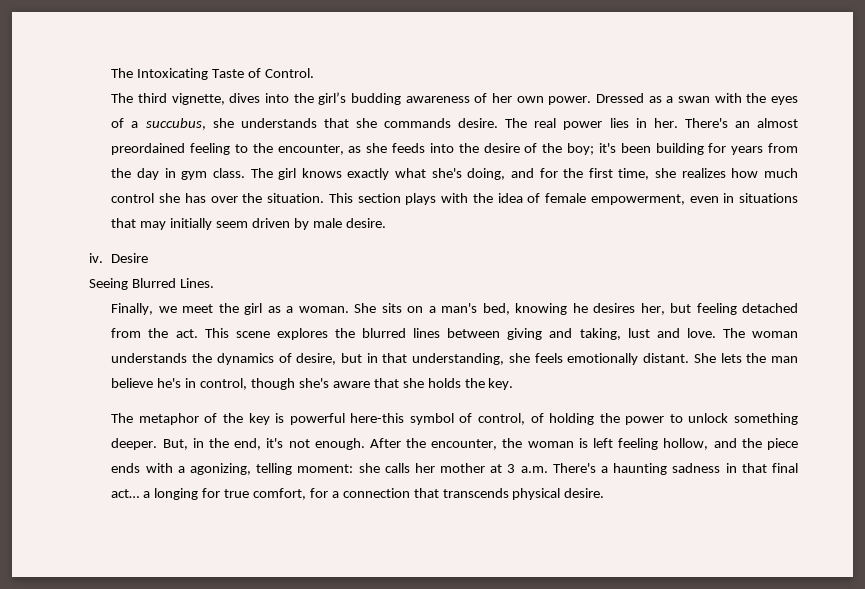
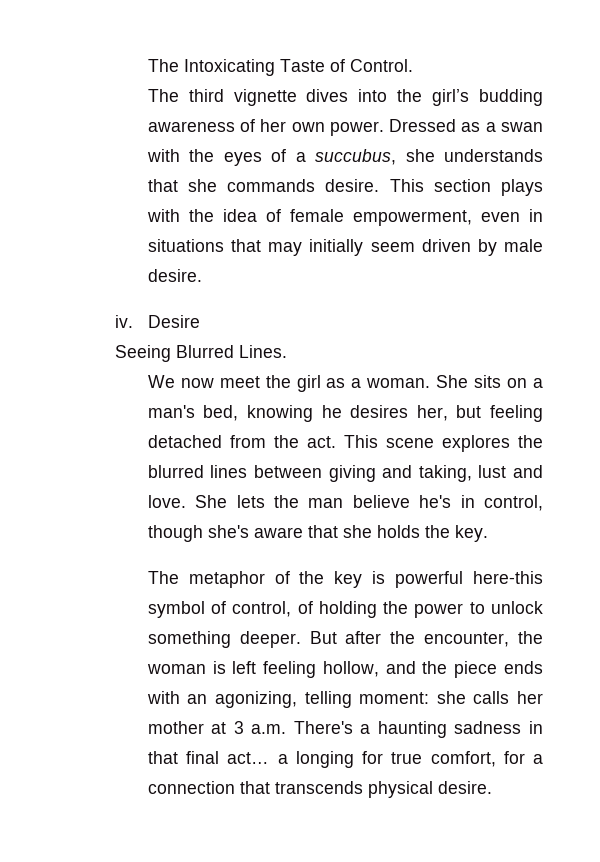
- The third vignette, dives into the girl’s budding awareness of her own power.
+ The third vignette dives into the girl’s budding awareness of her own power.
- The real power lies in her. There's an almost preordained feeling to the encounter, as she feeds into the desire of the boy; it's been building for years from the day in gym class. The girl knows exactly what she's doing, and for the first time, she realizes how much control she has over the situation.
- Finally, we meet the girl as a woman.
+ We now meet the girl as a woman.
- The woman understands the dynamics of desire, but in that understanding, she feels emotionally distant.
- But, in the end, it's not enough. After the encounter, the woman is left feeling hollow, and the piece ends with a agonizing, telling moment: she calls her mother at 3 a.m. There's a haunting sadness in that final act… a longing for true comfort, for a connection that transcends physical desire.
+ But after the encounter, the woman is left feeling hollow, and the piece ends with an agonizing, telling moment: she calls her mother at 3 a.m. There's a haunting sadness in that final act… a longing for true comfort, for a connection that transcends physical desire.

